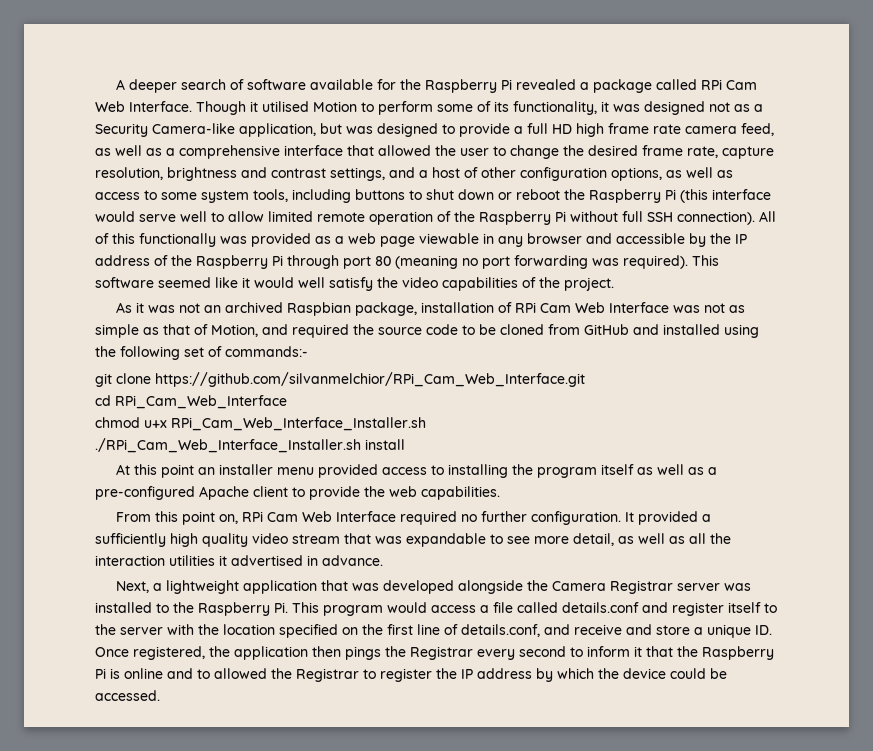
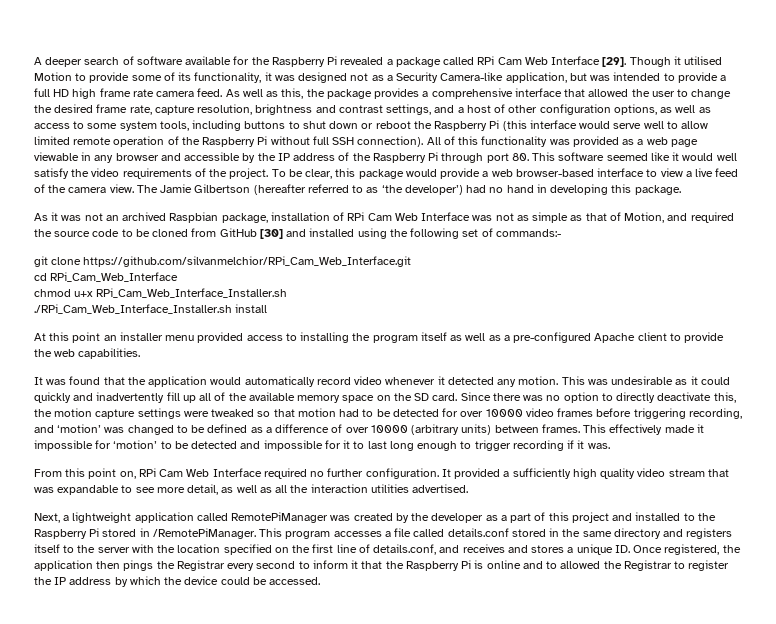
- A deeper search of software available for the Raspberry Pi revealed a package called RPi Cam Web Interface.
+ A deeper search of software available for the Raspberry Pi revealed a package called RPi Cam Web Interface [29].
- Though it utilised Motion to perform some of its functionality, it was designed not as a Security Camera-like application, but was designed to provide a full HD high frame rate camera feed, as well as a comprehensive interface that allowed the user to change the desired frame rate, capture resolution, brightness and contrast settings, and a host of other configuration options, as well as access to some system tools, including buttons to shut down or reboot the Raspberry Pi (this interface would serve well to allow limited remote operation of the Raspberry Pi without full SSH connection).
+ Though it utilised Motion to provide some of its functionality, it was designed not as a Security Camera-like application, but was intended to provide a full HD high frame rate camera feed. As well as this, the package provides a comprehensive interface that allowed the user to change the desired frame rate, capture resolution, brightness and contrast settings, and a host of other configuration options, as well as access to some system tools, including buttons to shut down or reboot the Raspberry Pi (this interface would serve well to allow limited remote operation of the Raspberry Pi without full SSH connection).
- All of this functionally was provided as a web page viewable in any browser and accessible by the IP address of the Raspberry Pi through port 80 (meaning no port forwarding was required). This software seemed like it would well satisfy the video capabilities of the project.
+ All of this functionality was provided as a web page viewable in any browser and accessible by the IP address of the Raspberry Pi through port 80. This software seemed like it would well satisfy the video requirements of the project. To be clear, this package would provide a web browser-based interface to view a live feed of the camera view. The Jamie Gilbertson (hereafter referred to as ‘the developer’) had no hand in developing this package.
- As it was not an archived Raspbian package, installation of RPi Cam Web Interface was not as simple as that of Motion, and required the source code to be cloned from GitHub and installed using the following set of commands:-
+ As it was not an archived Raspbian package, installation of RPi Cam Web Interface was not as simple as that of Motion, and required the source code to be cloned from GitHub [30] and installed using the following set of commands:-
+ It was found that the application would automatically record video whenever it detected any motion. This was undesirable as it could quickly and inadvertently fill up all of the available memory space on the SD card. Since there was no option to directly deactivate this, the motion capture settings were tweaked so that motion had to be detected for over 10000 video frames before triggering recording, and ‘motion’ was changed to be defined as a difference of over 10000 (arbitrary units) between frames. This effectively made it impossible for ‘motion’ to be detected and impossible for it to last long enough to trigger recording if it was.
- It provided a sufficiently high quality video stream that was expandable to see more detail, as well as all the interaction utilities it advertised in advance.
+ It provided a sufficiently high quality video stream that was expandable to see more detail, as well as all the interaction utilities advertised.
- Next, a lightweight application that was developed alongside the Camera Registrar server was installed to the Raspberry Pi. This program would access a file called details.conf and register itself to the server with the location specified on the first line of details.conf, and receive and store a unique ID. Once registered, the application then pings the Registrar every second to inform it that the Raspberry Pi is online and to allowed the Registrar to register the IP address by which the device could be accessed.
+ Next, a lightweight application called RemotePiManager was created by the developer as a part of this project and installed to the Raspberry Pi stored in /RemotePiManager. This program accesses a file called details.conf stored in the same directory and registers itself to the server with the location specified on the first line of details.conf, and receives and stores a unique ID. Once registered, the application then pings the Registrar every second to inform it that the Raspberry Pi is online and to allowed the Registrar to register the IP address by which the device could be accessed.

